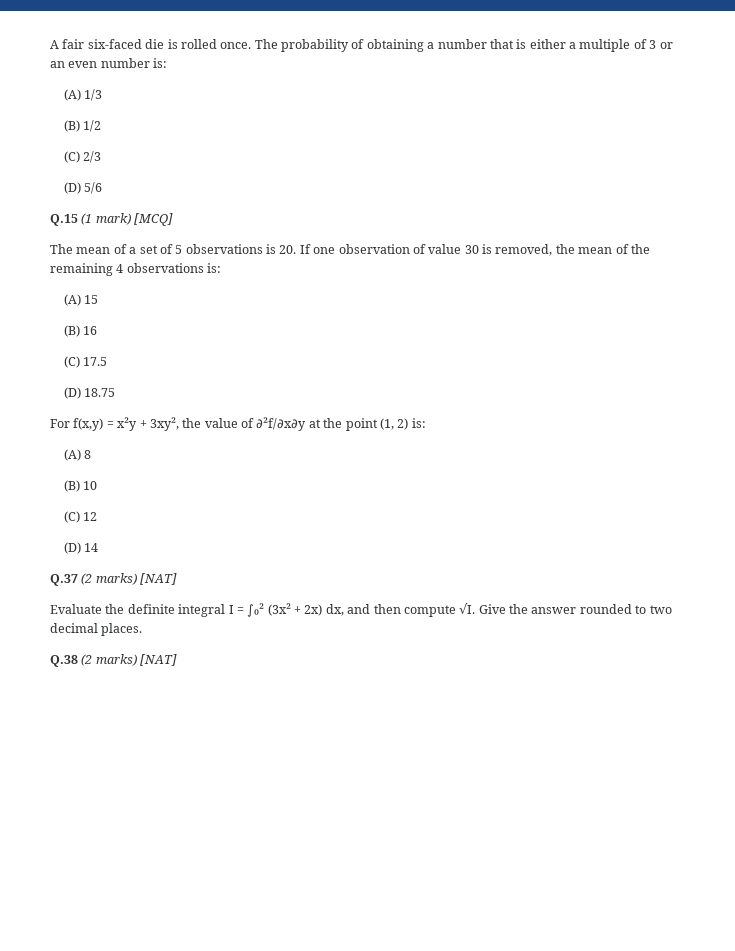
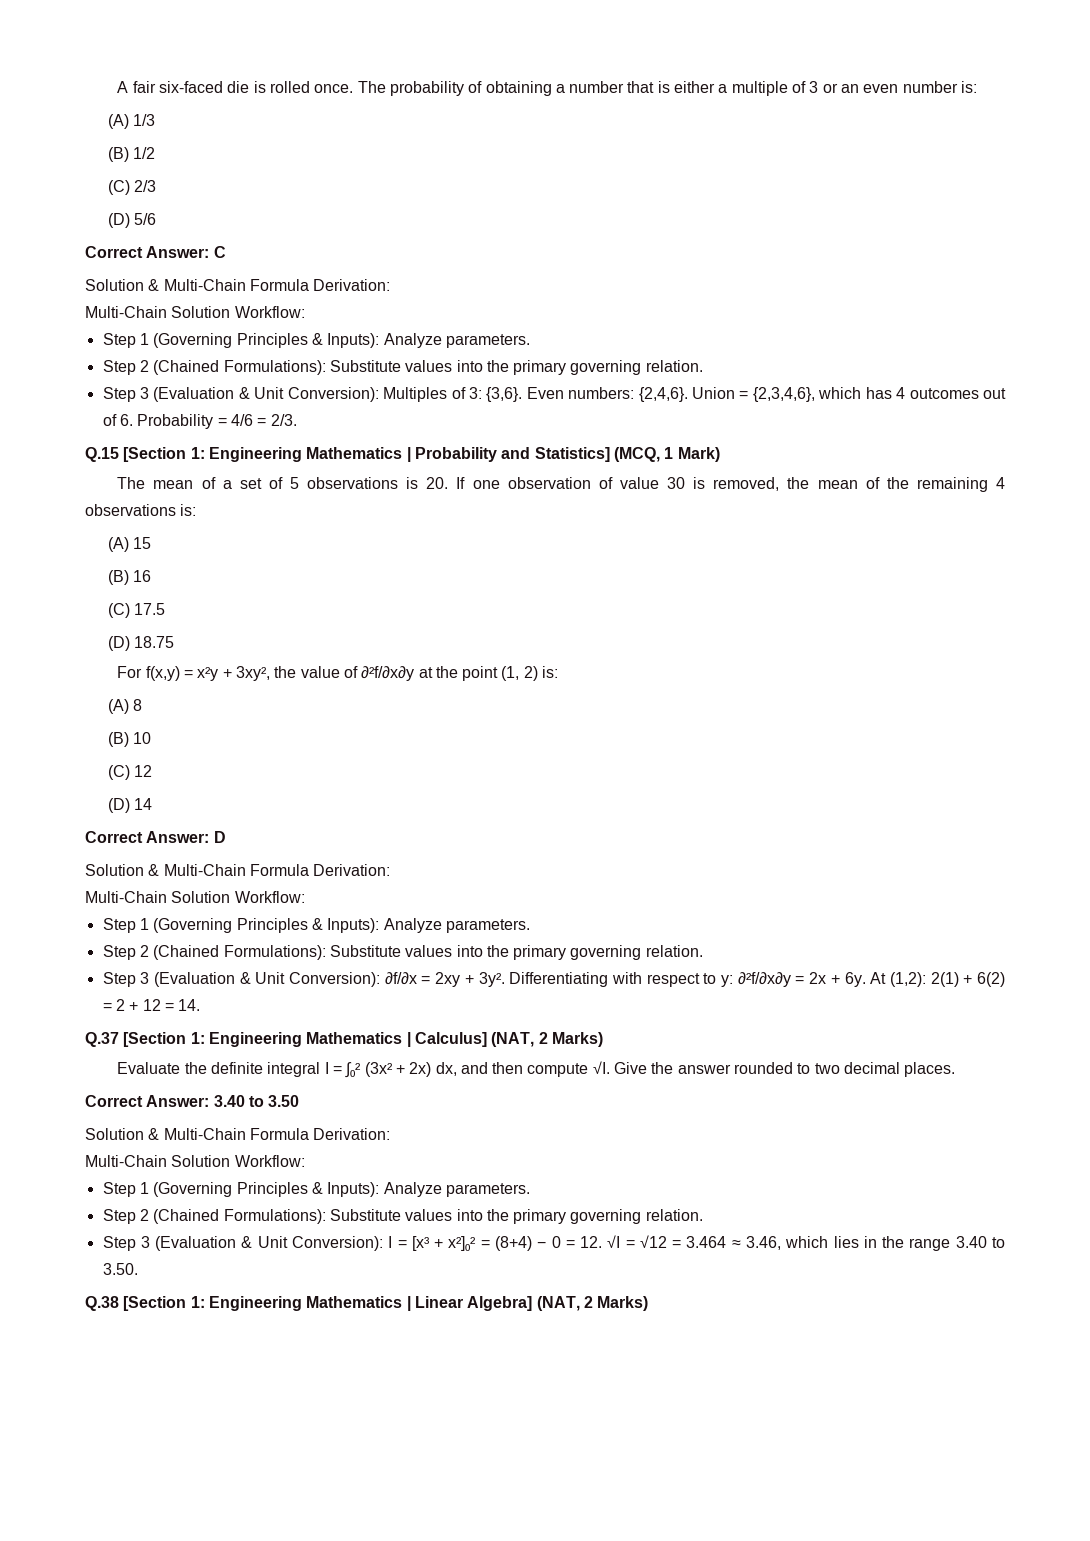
- Q.15 (1 mark) [MCQ]
+ Correct Answer: C
+ Solution & Multi-Chain Formula Derivation:
+ Multi-Chain Solution Workflow:
+ Step 1 (Governing Principles & Inputs): Analyze parameters.
+ Step 2 (Chained Formulations): Substitute values into the primary governing relation.
+ Step 3 (Evaluation & Unit Conversion): Multiples of 3: {3,6}. Even numbers: {2,4,6}. Union = {2,3,4,6}, which has 4 outcomes out of 6. Probability = 4/6 = 2/3.
+ Q.15 [Section 1: Engineering Mathematics | Probability and Statistics] (MCQ, 1 Mark)
- Q.37 (2 marks) [NAT]
+ Correct Answer: D
+ Solution & Multi-Chain Formula Derivation:
+ Multi-Chain Solution Workflow:
+ Step 1 (Governing Principles & Inputs): Analyze parameters.
+ Step 2 (Chained Formulations): Substitute values into the primary governing relation.
+ Step 3 (Evaluation & Unit Conversion): ∂f/∂x = 2xy + 3y². Differentiating with respect to y: ∂²f/∂x∂y = 2x + 6y. At (1,2): 2(1) + 6(2) = 2 + 12 = 14.
+ Q.37 [Section 1: Engineering Mathematics | Calculus] (NAT, 2 Marks)
- Q.38 (2 marks) [NAT]
+ Correct Answer: 3.40 to 3.50
+ Solution & Multi-Chain Formula Derivation:
+ Multi-Chain Solution Workflow:
+ Step 1 (Governing Principles & Inputs): Analyze parameters.
+ Step 2 (Chained Formulations): Substitute values into the primary governing relation.
+ Step 3 (Evaluation & Unit Conversion): I = [x³ + x²]₀² = (8+4) − 0 = 12. √I = √12 = 3.464 ≈ 3.46, which lies in the range 3.40 to 3.50.
+ Q.38 [Section 1: Engineering Mathematics | Linear Algebra] (NAT, 2 Marks)

